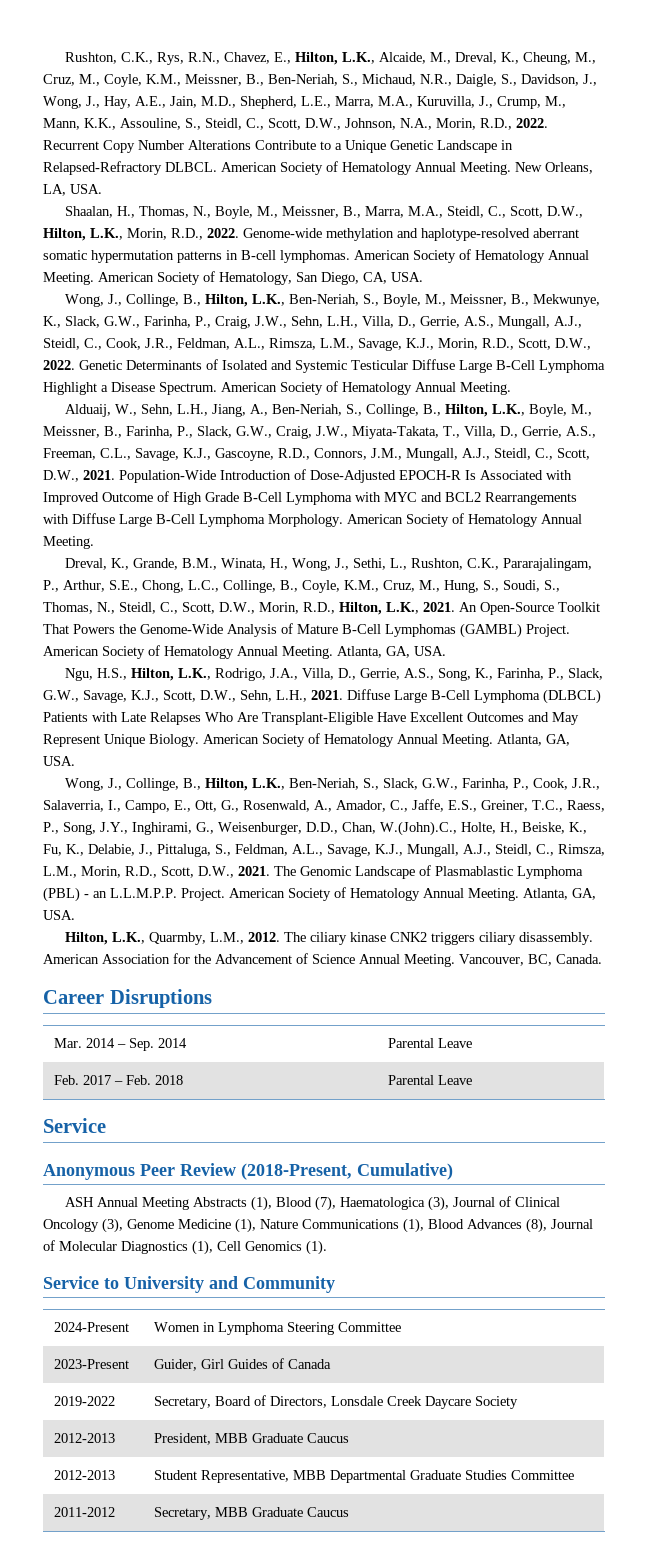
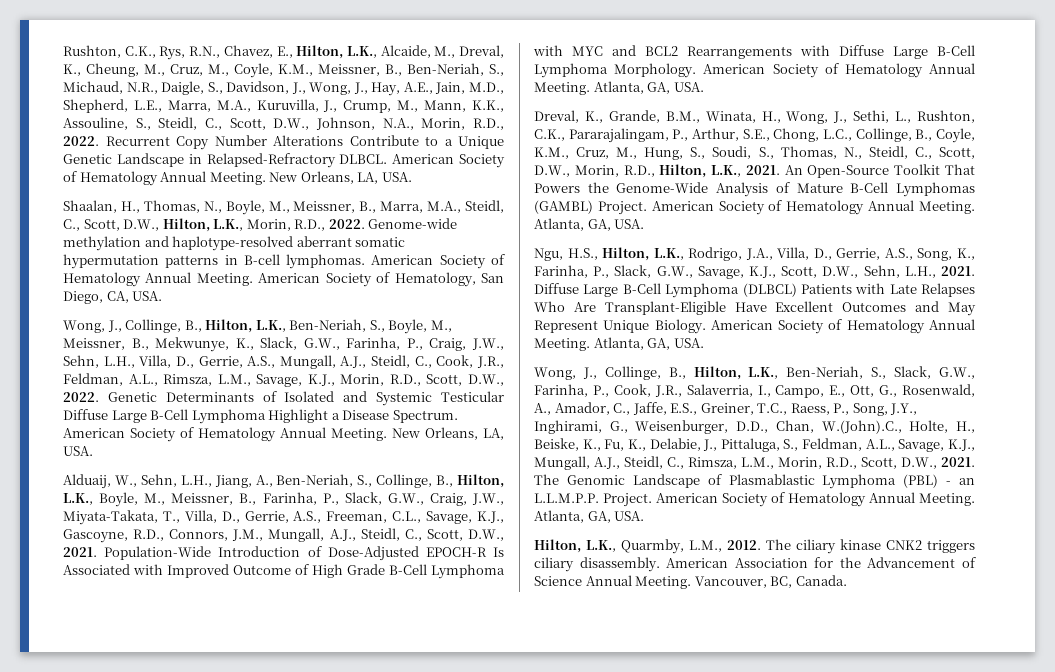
- Genetic Determinants of Isolated and Systemic Testicular Diffuse Large B-Cell Lymphoma Highlight a Disease Spectrum. American Society of Hematology Annual Meeting.
+ Genetic Determinants of Isolated and Systemic Testicular Diffuse Large B-Cell Lymphoma Highlight a Disease Spectrum. American Society of Hematology Annual Meeting. New Orleans, LA, USA.
- Population-Wide Introduction of Dose-Adjusted EPOCH-R Is Associated with Improved Outcome of High Grade B-Cell Lymphoma with MYC and BCL2 Rearrangements with Diffuse Large B-Cell Lymphoma Morphology. American Society of Hematology Annual Meeting.
+ Population-Wide Introduction of Dose-Adjusted EPOCH-R Is Associated with Improved Outcome of High Grade B-Cell Lymphoma with MYC and BCL2 Rearrangements with Diffuse Large B-Cell Lymphoma Morphology. American Society of Hematology Annual Meeting. Atlanta, GA, USA.
- Career Disruptions
- Mar. 2014 – Sep. 2014 | Parental Leave
- Feb. 2017 – Feb. 2018 | Parental Leave
- Service
- Anonymous Peer Review (2018-Present, Cumulative)
- ASH Annual Meeting Abstracts (1), Blood (7), Haematologica (3), Journal of Clinical Oncology (3), Genome Medicine (1), Nature Communications (1), Blood Advances (8), Journal of Molecular Diagnostics (1), Cell Genomics (1).
- Service to University and Community
- 2024-Present | Women in Lymphoma Steering Committee
- 2023-Present | Guider, Girl Guides of Canada
- 2019-2022 | Secretary, Board of Directors, Lonsdale Creek Daycare Society
- 2012-2013 | President, MBB Graduate Caucus
- 2012-2013 | Student Representative, MBB Departmental Graduate Studies Committee
- 2011-2012 | Secretary, MBB Graduate Caucus

